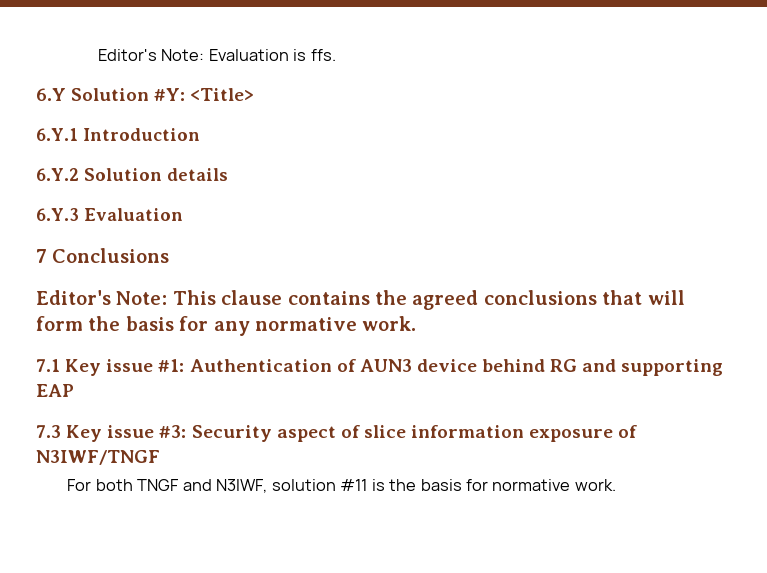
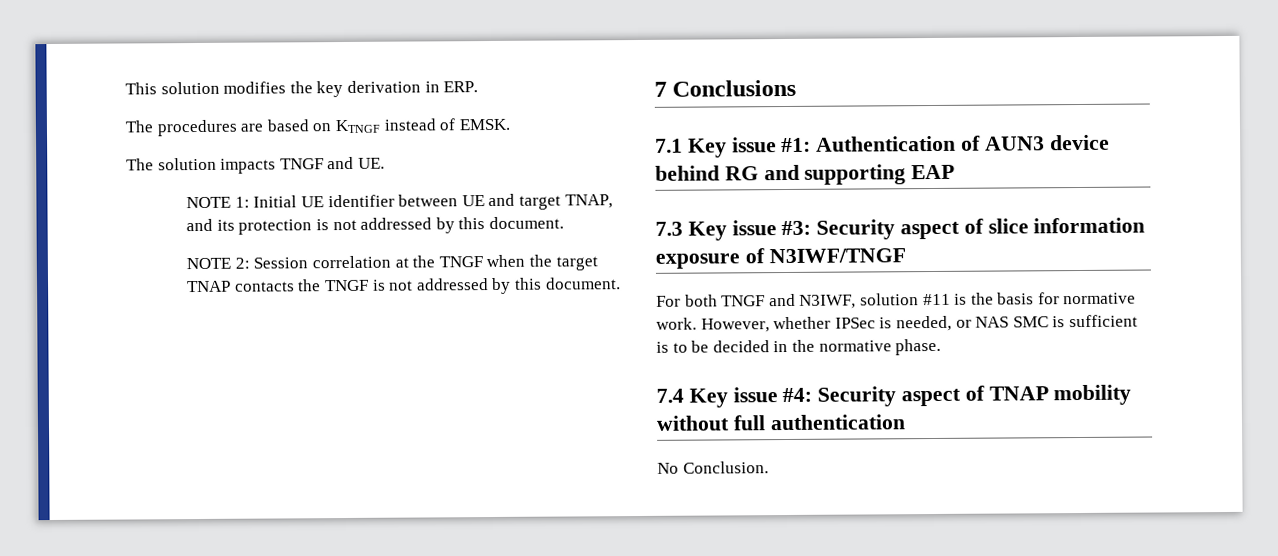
- Editor's Note: Evaluation is ffs.
- 6.Y Solution #Y: <Title>
- 6.Y.1 Introduction
- 6.Y.2 Solution details
- 6.Y.3 Evaluation
+ This solution modifies the key derivation in ERP.
+ The procedures are based on KTNGF instead of EMSK.
+ The solution impacts TNGF and UE.
+ NOTE 1: Initial UE identifier between UE and target TNAP, and its protection is not addressed by this document.
+ NOTE 2: Session correlation at the TNGF when the target TNAP contacts the TNGF is not addressed by this document.
  7 Conclusions
- Editor's Note: This clause contains the agreed conclusions that will form the basis for any normative work.
+ However, whether IPSec is needed, or NAS SMC is sufficient is to be decided in the normative phase.
+ 7.4 Key issue #4: Security aspect of TNAP mobility without full authentication
+ No Conclusion.

